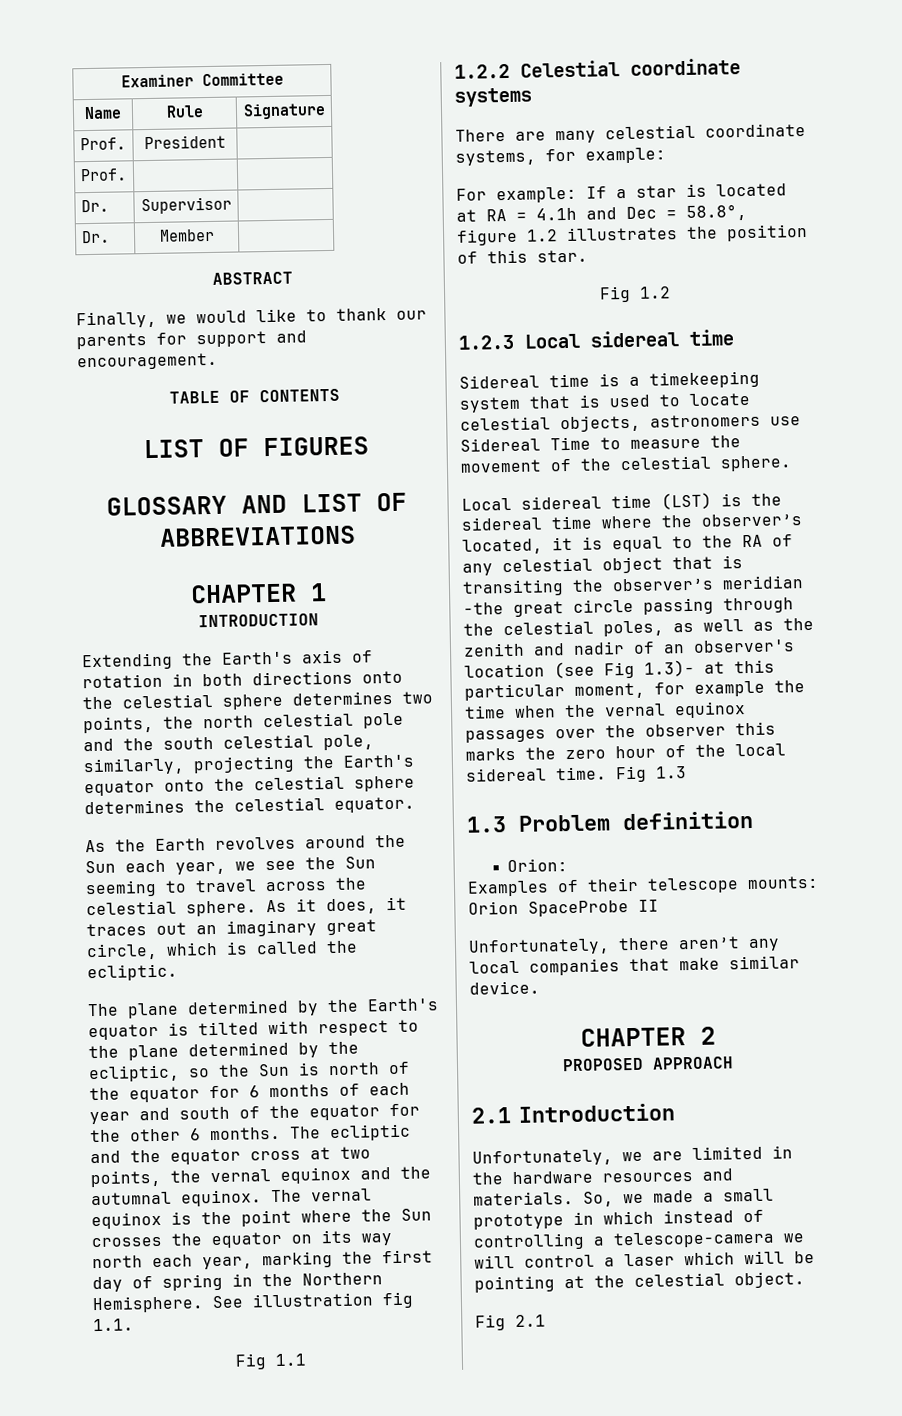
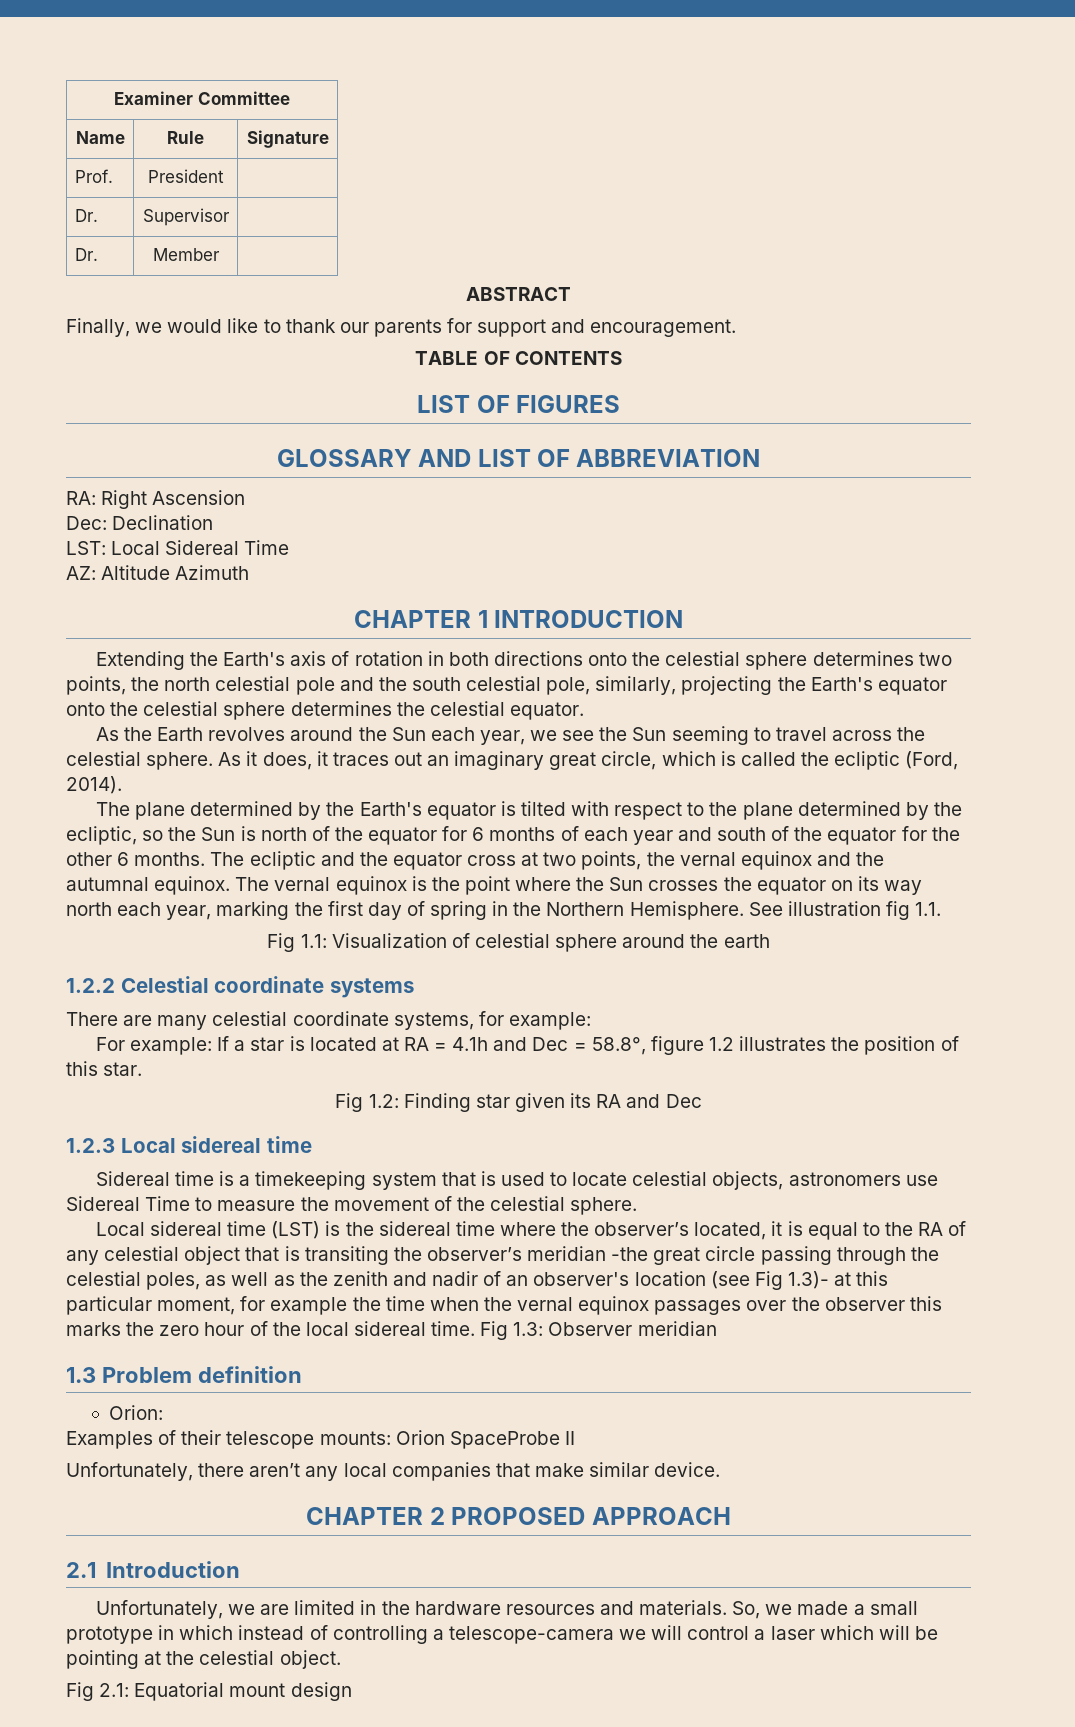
- Prof. | |
- GLOSSARY AND LIST OF ABBREVIATIONS
+ GLOSSARY AND LIST OF ABBREVIATION
+ RA: Right Ascension
+ Dec: Declination
+ LST: Local Sidereal Time
+ AZ: Altitude Azimuth
- CHAPTER 1
- INTRODUCTION
+ CHAPTER 1 INTRODUCTION
- As it does, it traces out an imaginary great circle, which is called the ecliptic.
+ As it does, it traces out an imaginary great circle, which is called the ecliptic (Ford, 2014).
- Fig 1.1
+ Fig 1.1: Visualization of celestial sphere around the earth
- Fig 1.2
+ Fig 1.2: Finding star given its RA and Dec
- Fig 1.3
+ Fig 1.3: Observer meridian
- CHAPTER 2
- PROPOSED APPROACH
+ CHAPTER 2 PROPOSED APPROACH
- Fig 2.1
+ Fig 2.1: Equatorial mount design

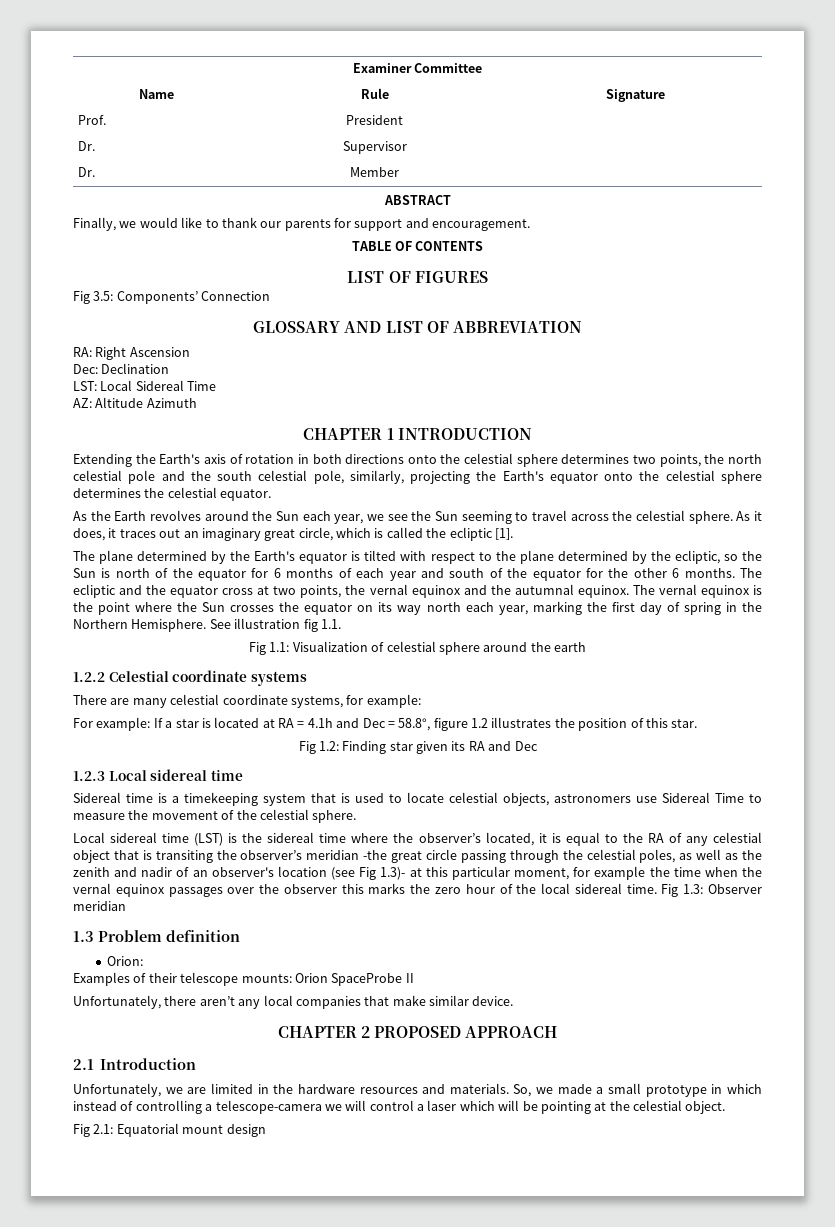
+ Fig 3.5: Components’ Connection
- As it does, it traces out an imaginary great circle, which is called the ecliptic (Ford, 2014).
+ As it does, it traces out an imaginary great circle, which is called the ecliptic [1].

